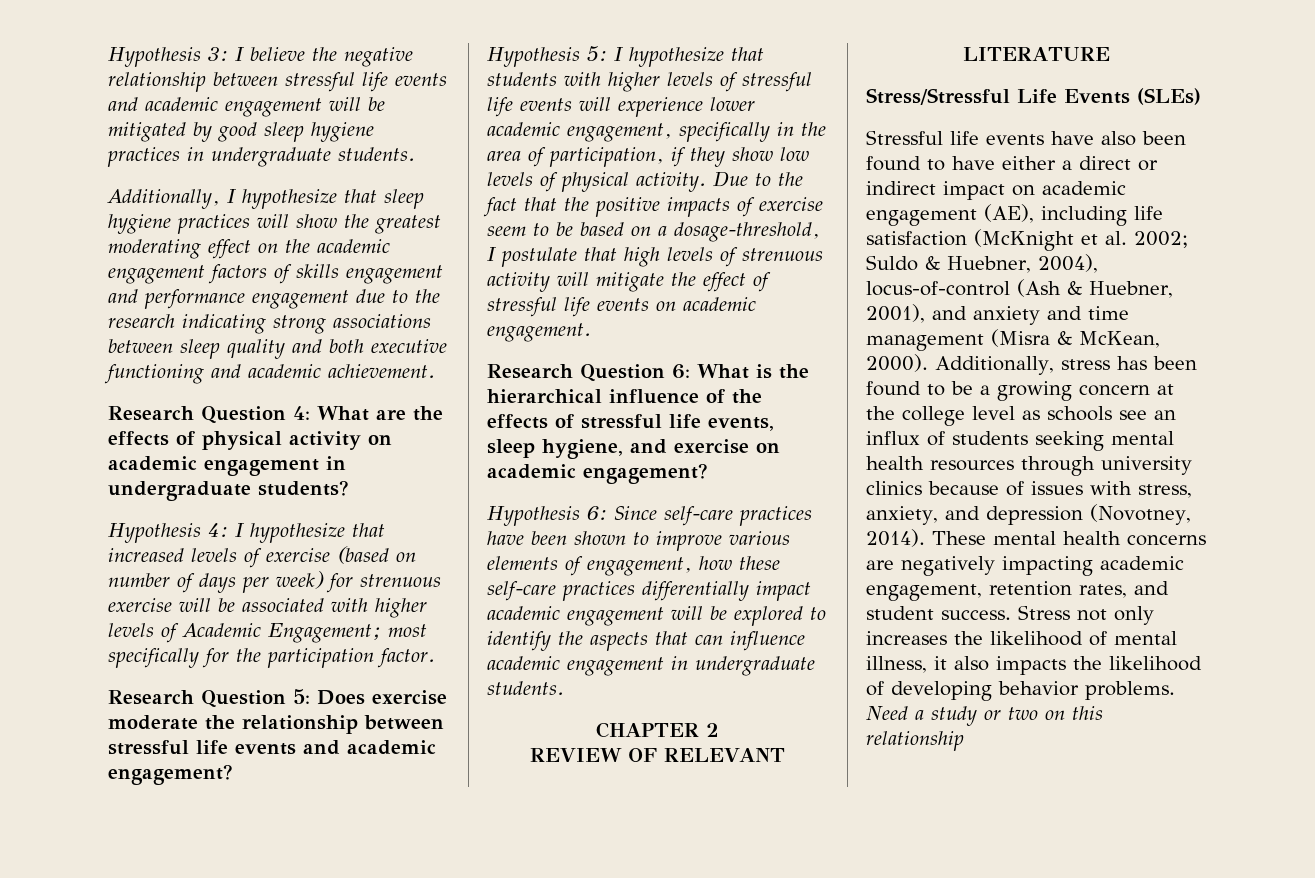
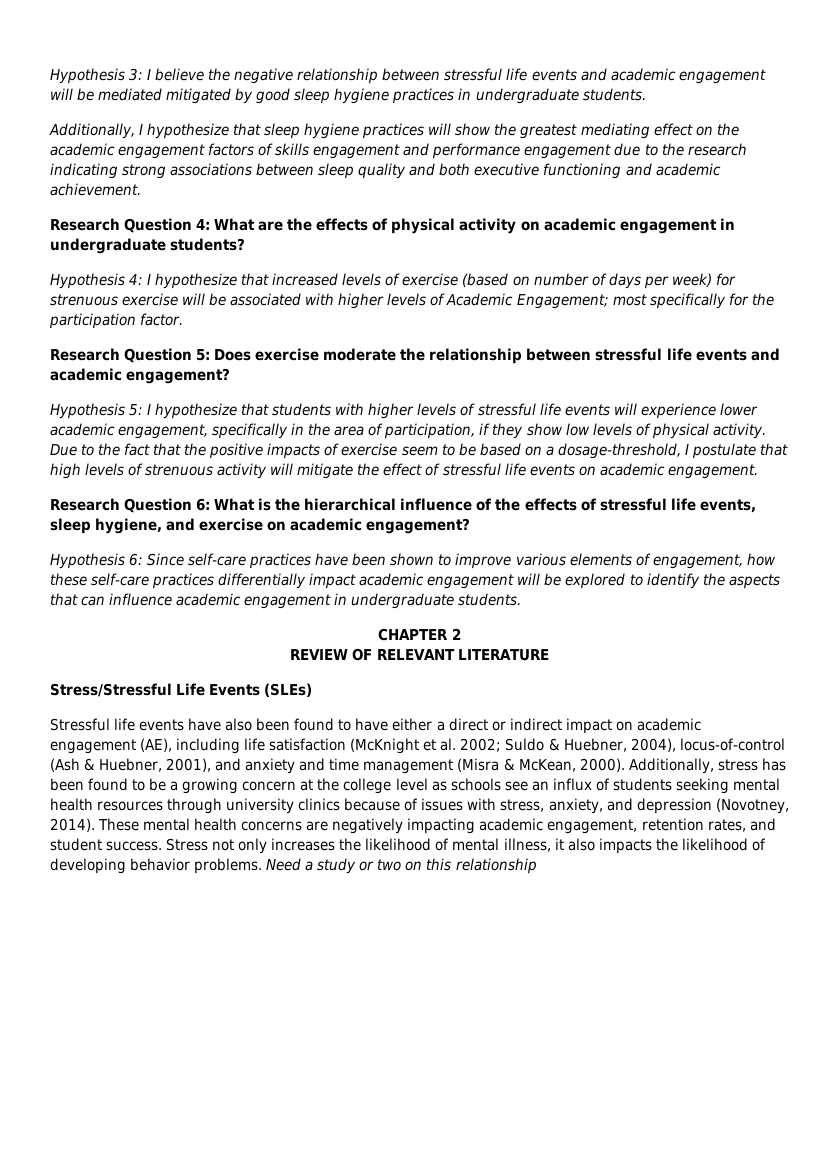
- Hypothesis 3: I believe the negative relationship between stressful life events and academic engagement will be mitigated by good sleep hygiene practices in undergraduate students.
+ Hypothesis 3: I believe the negative relationship between stressful life events and academic engagement will be mediated mitigated by good sleep hygiene practices in undergraduate students.
- Additionally, I hypothesize that sleep hygiene practices will show the greatest moderating effect on the academic engagement factors of skills engagement and performance engagement due to the research indicating strong associations between sleep quality and both executive functioning and academic achievement.
+ Additionally, I hypothesize that sleep hygiene practices will show the greatest mediating effect on the academic engagement factors of skills engagement and performance engagement due to the research indicating strong associations between sleep quality and both executive functioning and academic achievement.

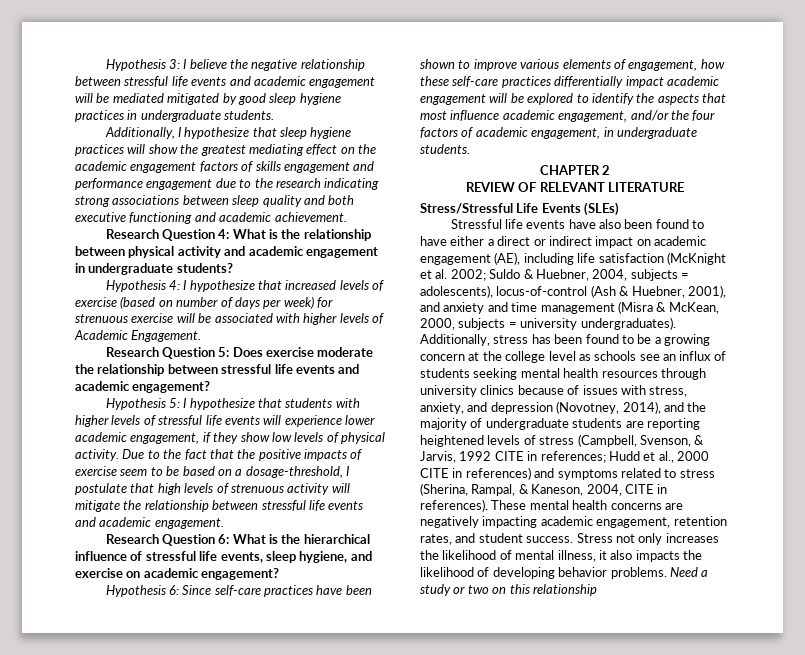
- Research Question 4: What are the effects of physical activity on academic engagement in undergraduate students?
+ Research Question 4: What is the relationship between physical activity and academic engagement in undergraduate students?
- Hypothesis 4: I hypothesize that increased levels of exercise (based on number of days per week) for strenuous exercise will be associated with higher levels of Academic Engagement; most specifically for the participation factor.
+ Hypothesis 4: I hypothesize that increased levels of exercise (based on number of days per week) for strenuous exercise will be associated with higher levels of Academic Engagement.
- Hypothesis 5: I hypothesize that students with higher levels of stressful life events will experience lower academic engagement, specifically in the area of participation, if they show low levels of physical activity.
+ Hypothesis 5: I hypothesize that students with higher levels of stressful life events will experience lower academic engagement, if they show low levels of physical activity.
- Due to the fact that the positive impacts of exercise seem to be based on a dosage-threshold, I postulate that high levels of strenuous activity will mitigate the effect of stressful life events on academic engagement.
+ Due to the fact that the positive impacts of exercise seem to be based on a dosage-threshold, I postulate that high levels of strenuous activity will mitigate the relationship between stressful life events and academic engagement.
- Research Question 6: What is the hierarchical influence of the effects of stressful life events, sleep hygiene, and exercise on academic engagement?
+ Research Question 6: What is the hierarchical influence of stressful life events, sleep hygiene, and exercise on academic engagement?
- Hypothesis 6: Since self-care practices have been shown to improve various elements of engagement, how these self-care practices differentially impact academic engagement will be explored to identify the aspects that can influence academic engagement in undergraduate students.
+ Hypothesis 6: Since self-care practices have been shown to improve various elements of engagement, how these self-care practices differentially impact academic engagement will be explored to identify the aspects that most influence academic engagement, and/or the four factors of academic engagement, in undergraduate students.
- Stressful life events have also been found to have either a direct or indirect impact on academic engagement (AE), including life satisfaction (McKnight et al. 2002; Suldo & Huebner, 2004), locus-of-control (Ash & Huebner, 2001), and anxiety and time management (Misra & McKean, 2000).
+ Stressful life events have also been found to have either a direct or indirect impact on academic engagement (AE), including life satisfaction (McKnight et al. 2002; Suldo & Huebner, 2004, subjects = adolescents), locus-of-control (Ash & Huebner, 2001), and anxiety and time management (Misra & McKean, 2000, subjects = university undergraduates).
- Additionally, stress has been found to be a growing concern at the college level as schools see an influx of students seeking mental health resources through university clinics because of issues with stress, anxiety, and depression (Novotney, 2014).
+ Additionally, stress has been found to be a growing concern at the college level as schools see an influx of students seeking mental health resources through university clinics because of issues with stress, anxiety, and depression (Novotney, 2014), and the majority of undergraduate students are reporting heightened levels of stress (Campbell, Svenson, & Jarvis, 1992 CITE in references; Hudd et al., 2000 CITE in references) and symptoms related to stress (Sherina, Rampal, & Kaneson, 2004, CITE in references).

